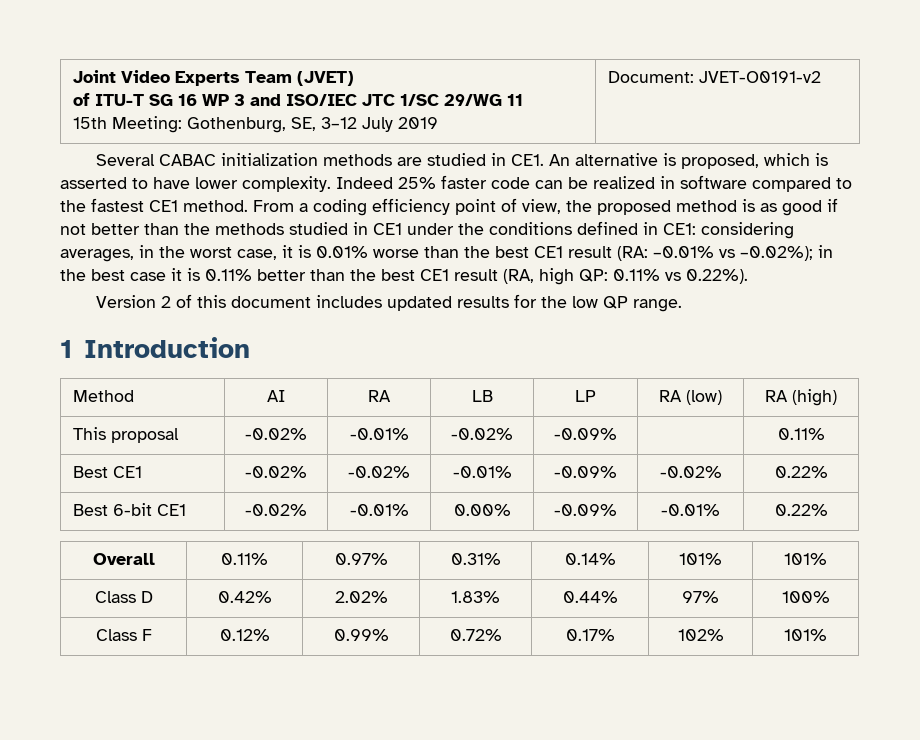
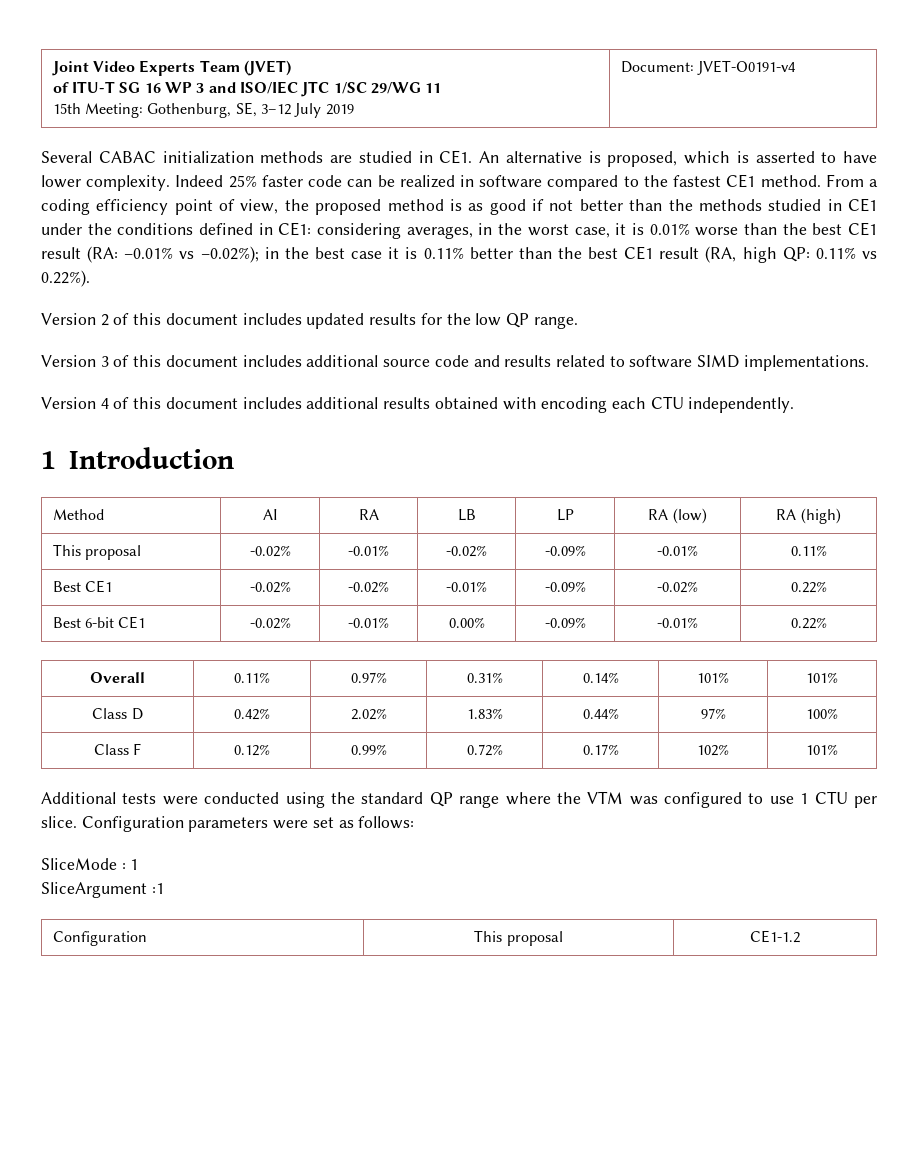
  Joint Video Experts Team (JVET)
  of ITU-T SG 16 WP 3 and ISO/IEC JTC 1/SC 29/WG 11
- 15th Meeting: Gothenburg, SE, 3–12 July 2019 | Document: JVET-O0191-v2
+ 15th Meeting: Gothenburg, SE, 3–12 July 2019 | Document: JVET-O0191-v4
+ Version 3 of this document includes additional source code and results related to software SIMD implementations.
+ Version 4 of this document includes additional results obtained with encoding each CTU independently.
- This proposal | -0.02% | -0.01% | -0.02% | -0.09% | | 0.11%
+ This proposal | -0.02% | -0.01% | -0.02% | -0.09% | -0.01% | 0.11%
+ Additional tests were conducted using the standard QP range where the VTM was configured to use 1 CTU per slice. Configuration parameters were set as follows:
+ SliceMode : 1
+ SliceArgument :1
+ Configuration | This proposal | CE1-1.2

